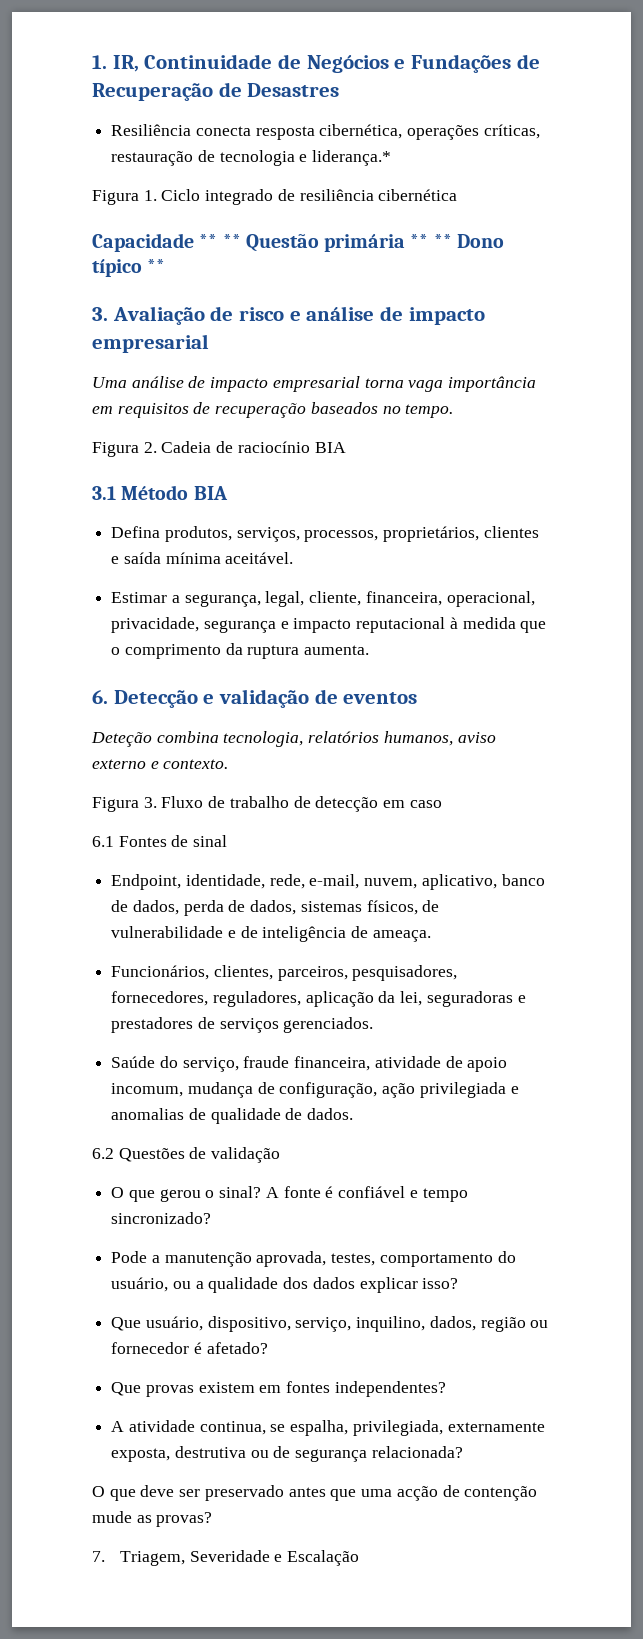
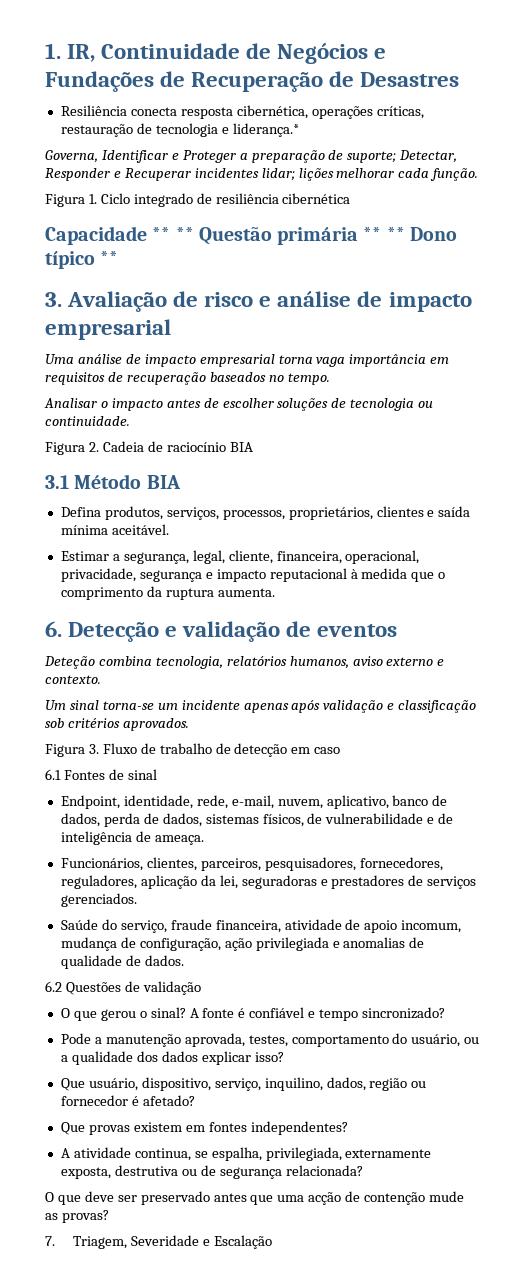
+ Governa, Identificar e Proteger a preparação de suporte; Detectar, Responder e Recuperar incidentes lidar; lições melhorar cada função.
+ Analisar o impacto antes de escolher soluções de tecnologia ou continuidade.
+ Um sinal torna-se um incidente apenas após validação e classificação sob critérios aprovados.

